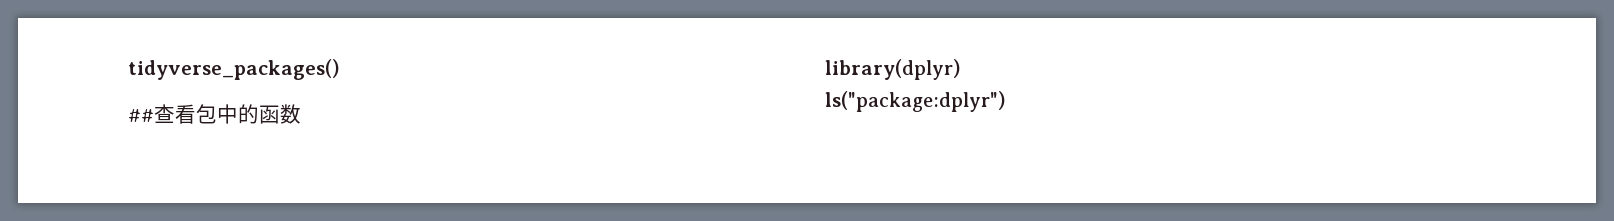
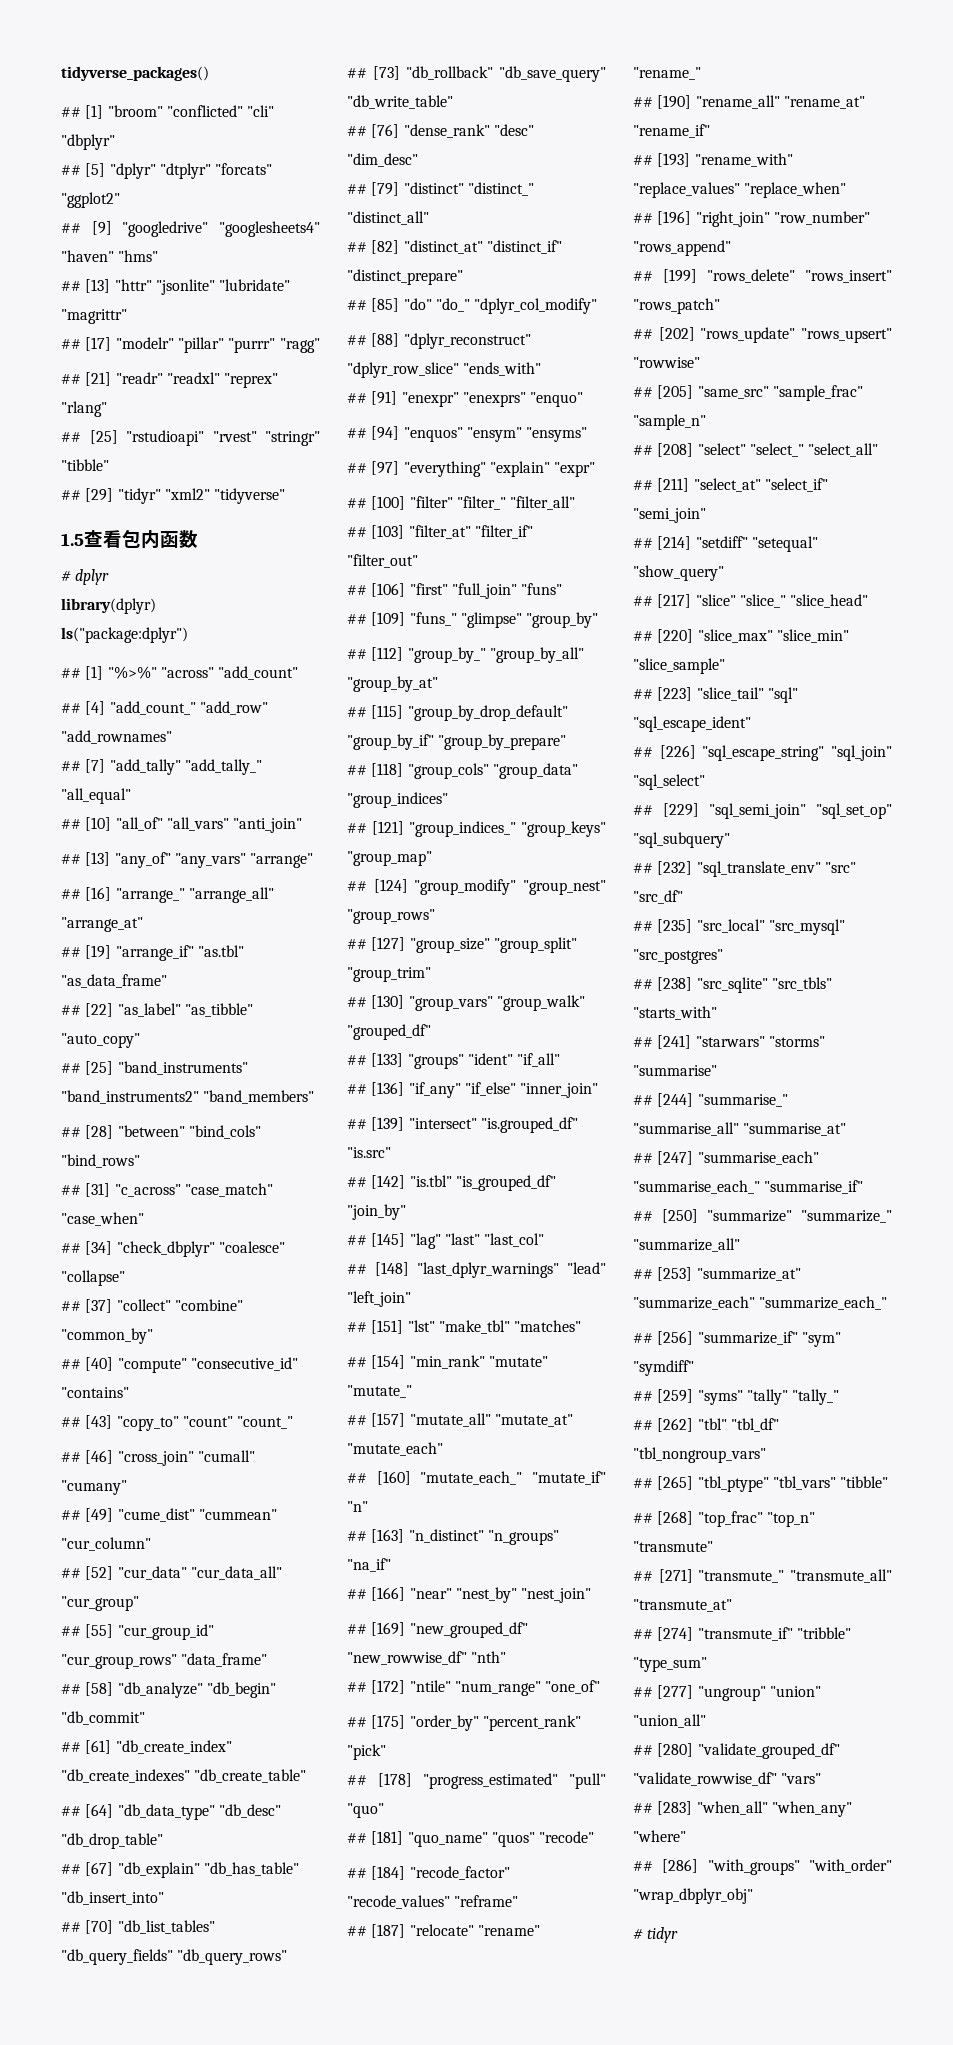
- ##查看包中的函数
+ ## [1] "broom" "conflicted" "cli" "dbplyr"
+ ## [5] "dplyr" "dtplyr" "forcats" "ggplot2"
+ ## [9] "googledrive" "googlesheets4" "haven" "hms"
+ ## [13] "httr" "jsonlite" "lubridate" "magrittr"
+ ## [17] "modelr" "pillar" "purrr" "ragg"
+ ## [21] "readr" "readxl" "reprex" "rlang"
+ ## [25] "rstudioapi" "rvest" "stringr" "tibble"
+ ## [29] "tidyr" "xml2" "tidyverse"
+ 1.5查看包内函数
+ # dplyr
+ ## [1] "%>%" "across" "add_count"
+ ## [4] "add_count_" "add_row" "add_rownames"
+ ## [7] "add_tally" "add_tally_" "all_equal"
+ ## [10] "all_of" "all_vars" "anti_join"
+ ## [13] "any_of" "any_vars" "arrange"
+ ## [16] "arrange_" "arrange_all" "arrange_at"
+ ## [19] "arrange_if" "as.tbl" "as_data_frame"
+ ## [22] "as_label" "as_tibble" "auto_copy"
+ ## [25] "band_instruments" "band_instruments2" "band_members"
+ ## [28] "between" "bind_cols" "bind_rows"
+ ## [31] "c_across" "case_match" "case_when"
+ ## [34] "check_dbplyr" "coalesce" "collapse"
+ ## [37] "collect" "combine" "common_by"
+ ## [40] "compute" "consecutive_id" "contains"
+ ## [43] "copy_to" "count" "count_"
+ ## [46] "cross_join" "cumall" "cumany"
+ ## [49] "cume_dist" "cummean" "cur_column"
+ ## [52] "cur_data" "cur_data_all" "cur_group"
+ ## [55] "cur_group_id" "cur_group_rows" "data_frame"
+ ## [58] "db_analyze" "db_begin" "db_commit"
+ ## [61] "db_create_index" "db_create_indexes" "db_create_table"
+ ## [64] "db_data_type" "db_desc" "db_drop_table"
+ ## [67] "db_explain" "db_has_table" "db_insert_into"
+ ## [70] "db_list_tables" "db_query_fields" "db_query_rows"
+ ## [73] "db_rollback" "db_save_query" "db_write_table"
+ ## [76] "dense_rank" "desc" "dim_desc"
+ ## [79] "distinct" "distinct_" "distinct_all"
+ ## [82] "distinct_at" "distinct_if" "distinct_prepare"
+ ## [85] "do" "do_" "dplyr_col_modify"
+ ## [88] "dplyr_reconstruct" "dplyr_row_slice" "ends_with"
+ ## [91] "enexpr" "enexprs" "enquo"
+ ## [94] "enquos" "ensym" "ensyms"
+ ## [97] "everything" "explain" "expr"
+ ## [100] "filter" "filter_" "filter_all"
+ ## [103] "filter_at" "filter_if" "filter_out"
+ ## [106] "first" "full_join" "funs"
+ ## [109] "funs_" "glimpse" "group_by"
+ ## [112] "group_by_" "group_by_all" "group_by_at"
+ ## [115] "group_by_drop_default" "group_by_if" "group_by_prepare"
+ ## [118] "group_cols" "group_data" "group_indices"
+ ## [121] "group_indices_" "group_keys" "group_map"
+ ## [124] "group_modify" "group_nest" "group_rows"
+ ## [127] "group_size" "group_split" "group_trim"
+ ## [130] "group_vars" "group_walk" "grouped_df"
+ ## [133] "groups" "ident" "if_all"
+ ## [136] "if_any" "if_else" "inner_join"
+ ## [139] "intersect" "is.grouped_df" "is.src"
+ ## [142] "is.tbl" "is_grouped_df" "join_by"
+ ## [145] "lag" "last" "last_col"
+ ## [148] "last_dplyr_warnings" "lead" "left_join"
+ ## [151] "lst" "make_tbl" "matches"
+ ## [154] "min_rank" "mutate" "mutate_"
+ ## [157] "mutate_all" "mutate_at" "mutate_each"
+ ## [160] "mutate_each_" "mutate_if" "n"
+ ## [163] "n_distinct" "n_groups" "na_if"
+ ## [166] "near" "nest_by" "nest_join"
+ ## [169] "new_grouped_df" "new_rowwise_df" "nth"
+ ## [172] "ntile" "num_range" "one_of"
+ ## [175] "order_by" "percent_rank" "pick"
+ ## [178] "progress_estimated" "pull" "quo"
+ ## [181] "quo_name" "quos" "recode"
+ ## [184] "recode_factor" "recode_values" "reframe"
+ ## [187] "relocate" "rename" "rename_"
+ ## [190] "rename_all" "rename_at" "rename_if"
+ ## [193] "rename_with" "replace_values" "replace_when"
+ ## [196] "right_join" "row_number" "rows_append"
+ ## [199] "rows_delete" "rows_insert" "rows_patch"
+ ## [202] "rows_update" "rows_upsert" "rowwise"
+ ## [205] "same_src" "sample_frac" "sample_n"
+ ## [208] "select" "select_" "select_all"
+ ## [211] "select_at" "select_if" "semi_join"
+ ## [214] "setdiff" "setequal" "show_query"
+ ## [217] "slice" "slice_" "slice_head"
+ ## [220] "slice_max" "slice_min" "slice_sample"
+ ## [223] "slice_tail" "sql" "sql_escape_ident"
+ ## [226] "sql_escape_string" "sql_join" "sql_select"
+ ## [229] "sql_semi_join" "sql_set_op" "sql_subquery"
+ ## [232] "sql_translate_env" "src" "src_df"
+ ## [235] "src_local" "src_mysql" "src_postgres"
+ ## [238] "src_sqlite" "src_tbls" "starts_with"
+ ## [241] "starwars" "storms" "summarise"
+ ## [244] "summarise_" "summarise_all" "summarise_at"
+ ## [247] "summarise_each" "summarise_each_" "summarise_if"
+ ## [250] "summarize" "summarize_" "summarize_all"
+ ## [253] "summarize_at" "summarize_each" "summarize_each_"
+ ## [256] "summarize_if" "sym" "symdiff"
+ ## [259] "syms" "tally" "tally_"
+ ## [262] "tbl" "tbl_df" "tbl_nongroup_vars"
+ ## [265] "tbl_ptype" "tbl_vars" "tibble"
+ ## [268] "top_frac" "top_n" "transmute"
+ ## [271] "transmute_" "transmute_all" "transmute_at"
+ ## [274] "transmute_if" "tribble" "type_sum"
+ ## [277] "ungroup" "union" "union_all"
+ ## [280] "validate_grouped_df" "validate_rowwise_df" "vars"
+ ## [283] "when_all" "when_any" "where"
+ ## [286] "with_groups" "with_order" "wrap_dbplyr_obj"
+ # tidyr

